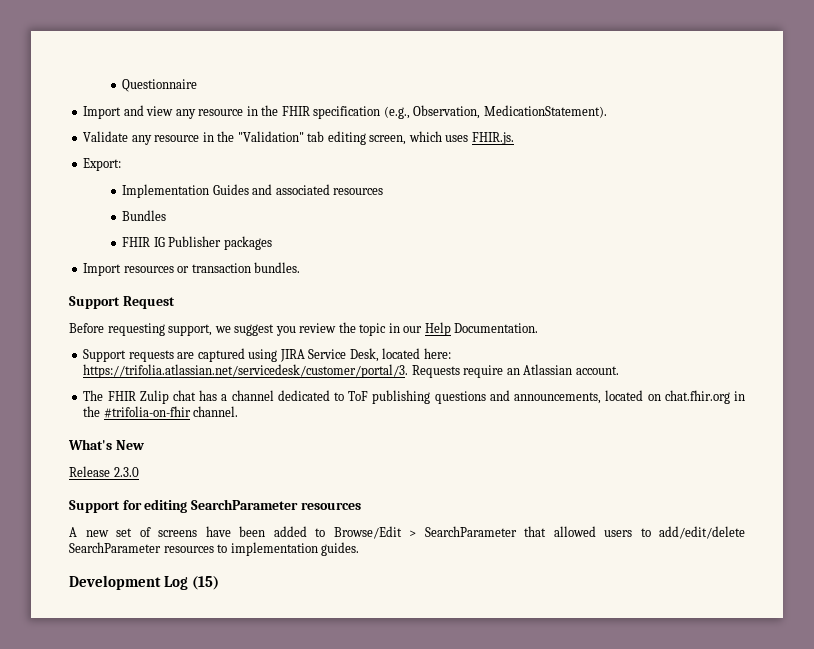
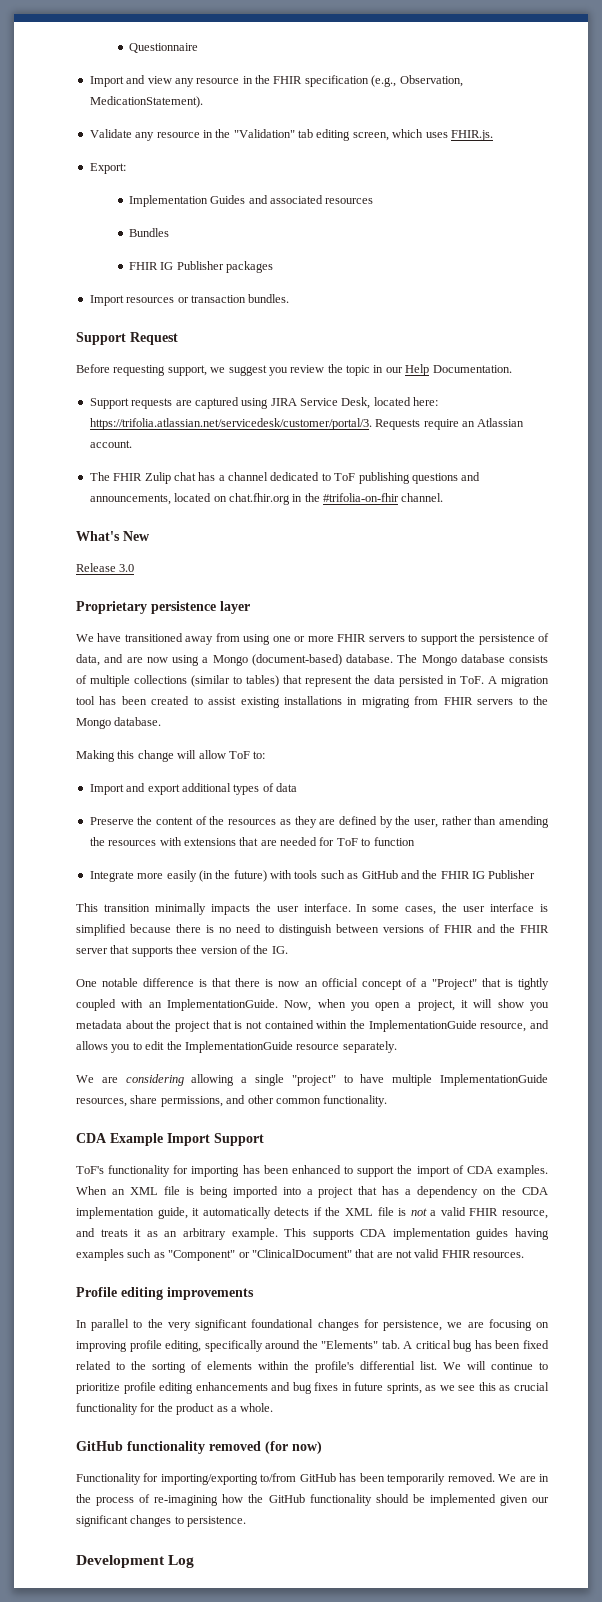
- Release 2.3.0
- Support for editing SearchParameter resources
- A new set of screens have been added to Browse/Edit > SearchParameter that allowed users to add/edit/delete SearchParameter resources to implementation guides.
+ Release 3.0
+ Proprietary persistence layer
+ We have transitioned away from using one or more FHIR servers to support the persistence of data, and are now using a Mongo (document-based) database. The Mongo database consists of multiple collections (similar to tables) that represent the data persisted in ToF. A migration tool has been created to assist existing installations in migrating from FHIR servers to the Mongo database.
+ Making this change will allow ToF to:
+ Import and export additional types of data
+ Preserve the content of the resources as they are defined by the user, rather than amending the resources with extensions that are needed for ToF to function
+ Integrate more easily (in the future) with tools such as GitHub and the FHIR IG Publisher
+ This transition minimally impacts the user interface. In some cases, the user interface is simplified because there is no need to distinguish between versions of FHIR and the FHIR server that supports thee version of the IG.
+ One notable difference is that there is now an official concept of a "Project" that is tightly coupled with an ImplementationGuide. Now, when you open a project, it will show you metadata about the project that is not contained within the ImplementationGuide resource, and allows you to edit the ImplementationGuide resource separately.
+ We are considering allowing a single "project" to have multiple ImplementationGuide resources, share permissions, and other common functionality.
+ CDA Example Import Support
+ ToF's functionality for importing has been enhanced to support the import of CDA examples. When an XML file is being imported into a project that has a dependency on the CDA implementation guide, it automatically detects if the XML file is not a valid FHIR resource, and treats it as an arbitrary example. This supports CDA implementation guides having examples such as "Component" or "ClinicalDocument" that are not valid FHIR resources.
+ Profile editing improvements
+ In parallel to the very significant foundational changes for persistence, we are focusing on improving profile editing, specifically around the "Elements" tab. A critical bug has been fixed related to the sorting of elements within the profile's differential list. We will continue to prioritize profile editing enhancements and bug fixes in future sprints, as we see this as crucial functionality for the product as a whole.
+ GitHub functionality removed (for now)
+ Functionality for importing/exporting to/from GitHub has been temporarily removed. We are in the process of re-imagining how the GitHub functionality should be implemented given our significant changes to persistence.
- Development Log (15)
+ Development Log

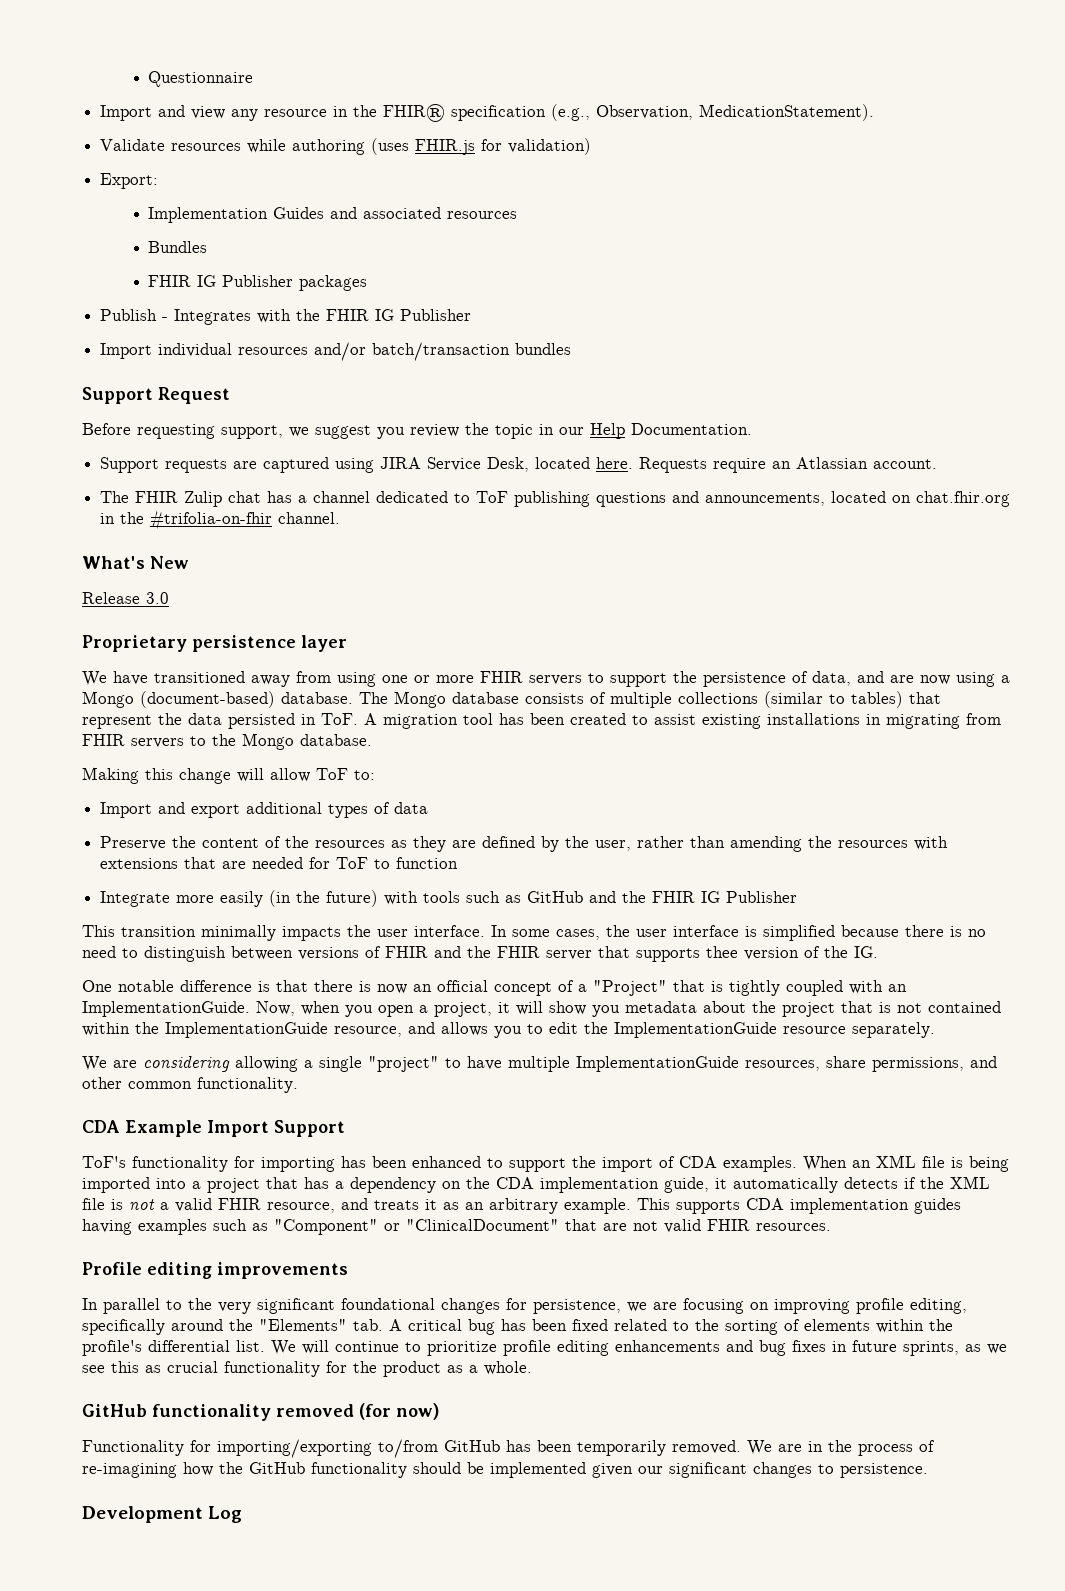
- Import and view any resource in the FHIR specification (e.g., Observation, MedicationStatement).
+ Import and view any resource in the FHIR® specification (e.g., Observation, MedicationStatement).
- Validate any resource in the "Validation" tab editing screen, which uses FHIR.js.
+ Validate resources while authoring (uses FHIR.js for validation)
- Import resources or transaction bundles.
+ Publish - Integrates with the FHIR IG Publisher
+ Import individual resources and/or batch/transaction bundles
- Support requests are captured using JIRA Service Desk, located here: https://trifolia.atlassian.net/servicedesk/customer/portal/3. Requests require an Atlassian account.
+ Support requests are captured using JIRA Service Desk, located here. Requests require an Atlassian account.

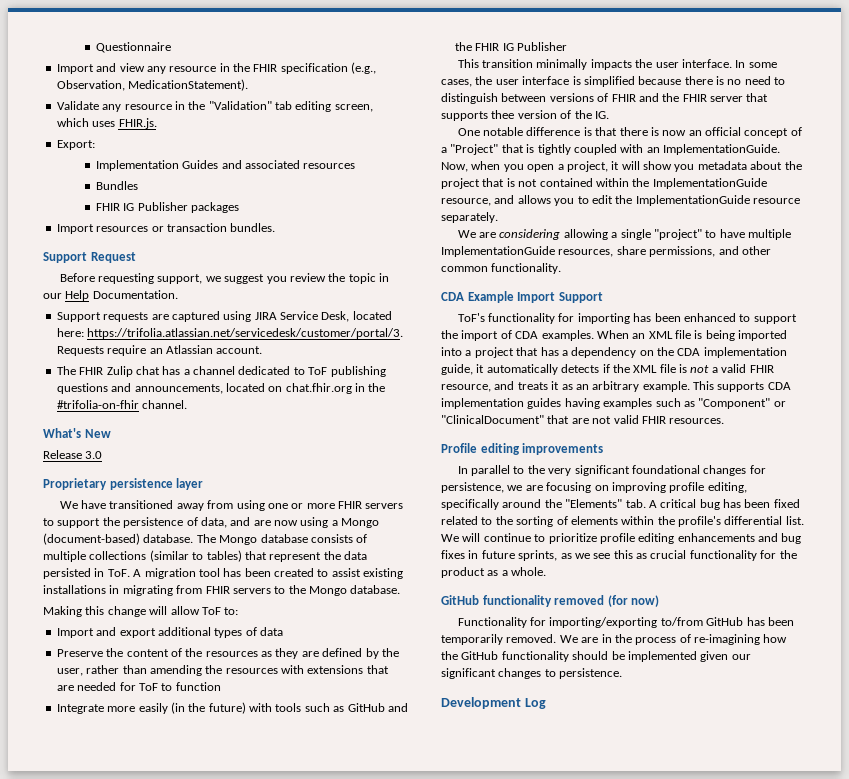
- Import and view any resource in the FHIR® specification (e.g., Observation, MedicationStatement).
+ Import and view any resource in the FHIR specification (e.g., Observation, MedicationStatement).
- Validate resources while authoring (uses FHIR.js for validation)
+ Validate any resource in the "Validation" tab editing screen, which uses FHIR.js.
- Publish - Integrates with the FHIR IG Publisher
- Import individual resources and/or batch/transaction bundles
+ Import resources or transaction bundles.
- Support requests are captured using JIRA Service Desk, located here. Requests require an Atlassian account.
+ Support requests are captured using JIRA Service Desk, located here: https://trifolia.atlassian.net/servicedesk/customer/portal/3. Requests require an Atlassian account.

